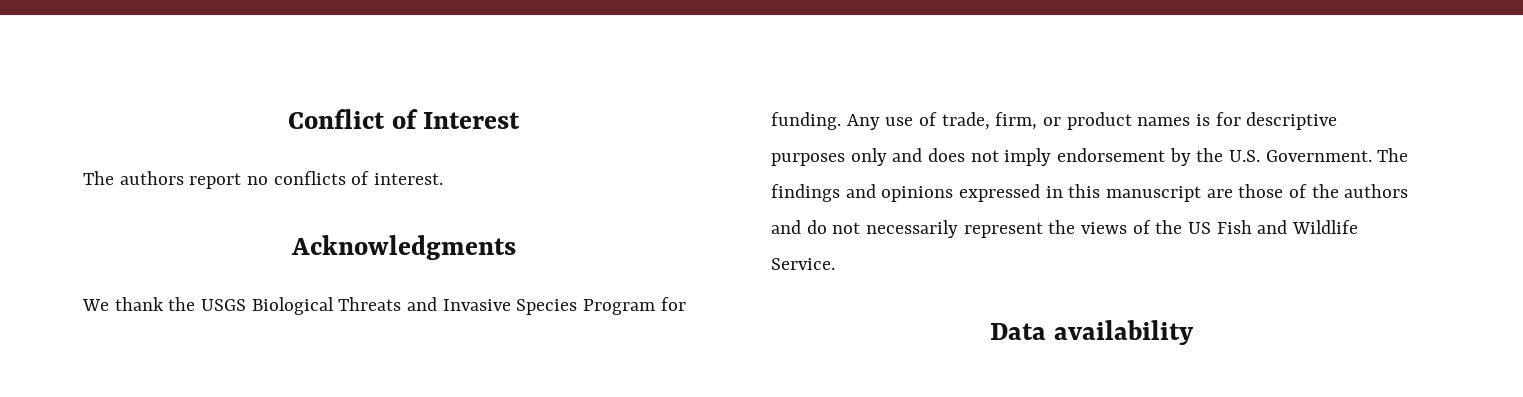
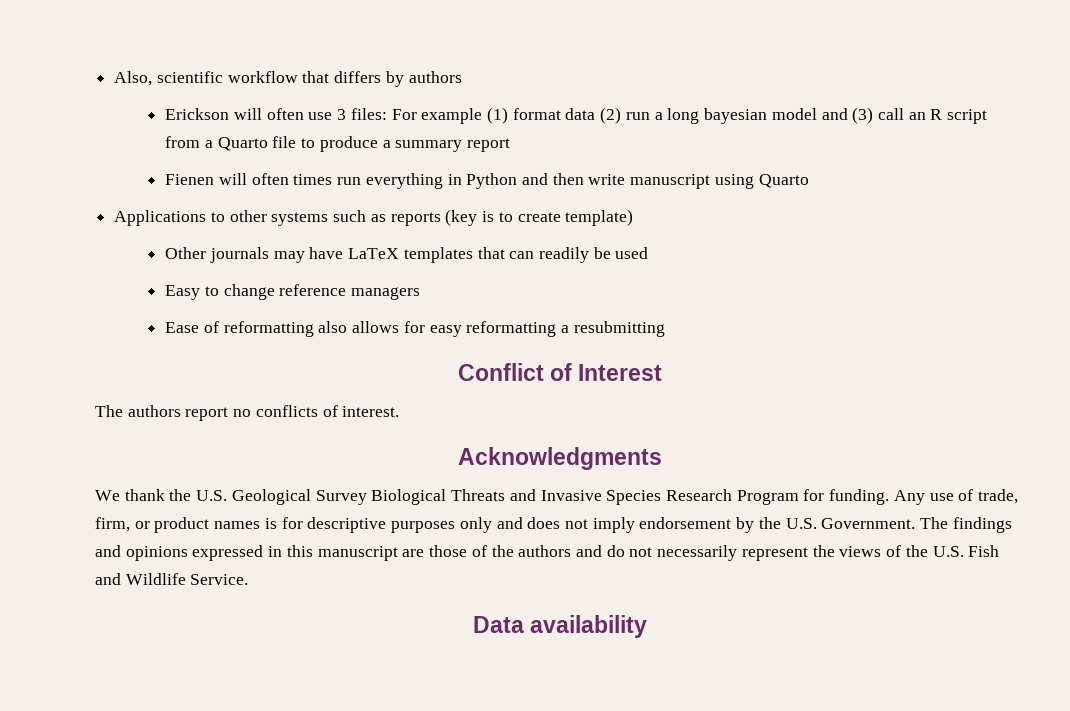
+ Also, scientific workflow that differs by authors
+ Erickson will often use 3 files: For example (1) format data (2) run a long bayesian model and (3) call an R script from a Quarto file to produce a summary report
+ Fienen will often times run everything in Python and then write manuscript using Quarto
+ Applications to other systems such as reports (key is to create template)
+ Other journals may have LaTeX templates that can readily be used
+ Easy to change reference managers
+ Ease of reformatting also allows for easy reformatting a resubmitting
- We thank the USGS Biological Threats and Invasive Species Program for funding.
+ We thank the U.S. Geological Survey Biological Threats and Invasive Species Research Program for funding.
- The findings and opinions expressed in this manuscript are those of the authors and do not necessarily represent the views of the US Fish and Wildlife Service.
+ The findings and opinions expressed in this manuscript are those of the authors and do not necessarily represent the views of the U.S. Fish and Wildlife Service.

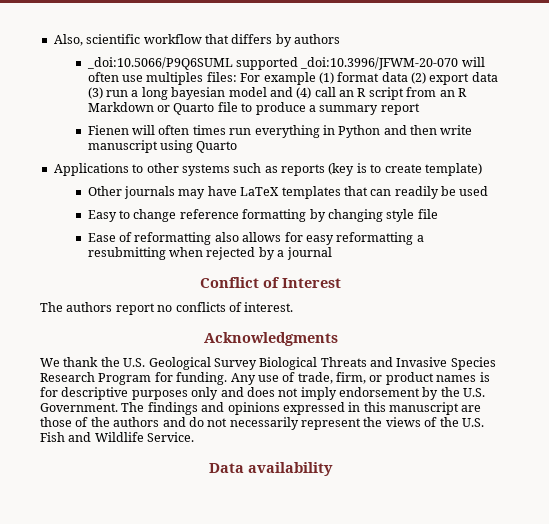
- Erickson will often use 3 files: For example (1) format data (2) run a long bayesian model and (3) call an R script from a Quarto file to produce a summary report
+ _doi:10.5066/P9Q6SUML supported _doi:10.3996/JFWM-20-070 will often use multiples files: For example (1) format data (2) export data (3) run a long bayesian model and (4) call an R script from an R Markdown or Quarto file to produce a summary report
- Easy to change reference managers
+ Easy to change reference formatting by changing style file
- Ease of reformatting also allows for easy reformatting a resubmitting
+ Ease of reformatting also allows for easy reformatting a resubmitting when rejected by a journal

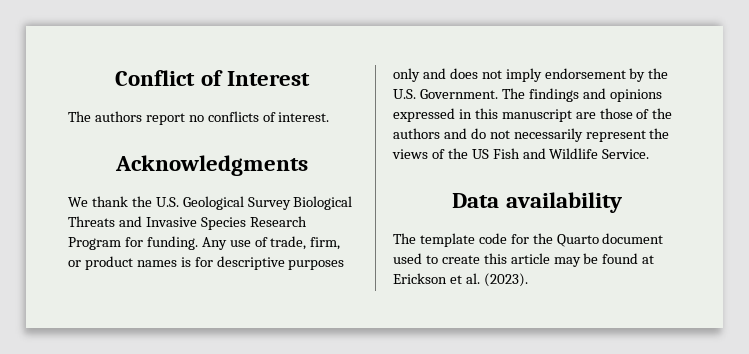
- Also, scientific workflow that differs by authors
- _doi:10.5066/P9Q6SUML supported _doi:10.3996/JFWM-20-070 will often use multiples files: For example (1) format data (2) export data (3) run a long bayesian model and (4) call an R script from an R Markdown or Quarto file to produce a summary report
- Fienen will often times run everything in Python and then write manuscript using Quarto
- Applications to other systems such as reports (key is to create template)
- Other journals may have LaTeX templates that can readily be used
- Easy to change reference formatting by changing style file
- Ease of reformatting also allows for easy reformatting a resubmitting when rejected by a journal
- The findings and opinions expressed in this manuscript are those of the authors and do not necessarily represent the views of the U.S. Fish and Wildlife Service.
+ The findings and opinions expressed in this manuscript are those of the authors and do not necessarily represent the views of the US Fish and Wildlife Service.
+ The template code for the Quarto document used to create this article may be found at Erickson et al. (2023).

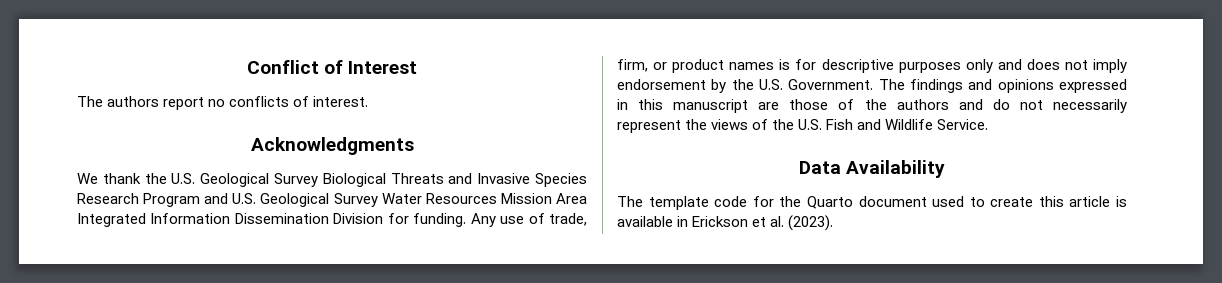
- We thank the U.S. Geological Survey Biological Threats and Invasive Species Research Program for funding.
+ We thank the U.S. Geological Survey Biological Threats and Invasive Species Research Program and U.S. Geological Survey Water Resources Mission Area Integrated Information Dissemination Division for funding.
- The findings and opinions expressed in this manuscript are those of the authors and do not necessarily represent the views of the US Fish and Wildlife Service.
+ The findings and opinions expressed in this manuscript are those of the authors and do not necessarily represent the views of the U.S. Fish and Wildlife Service.
- Data availability
+ Data Availability
- The template code for the Quarto document used to create this article may be found at Erickson et al. (2023).
+ The template code for the Quarto document used to create this article is available in Erickson et al. (2023).

